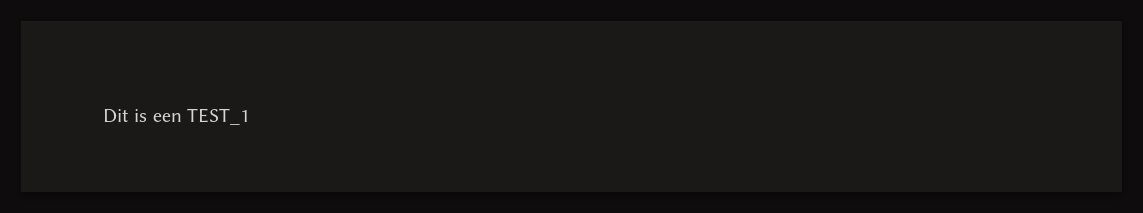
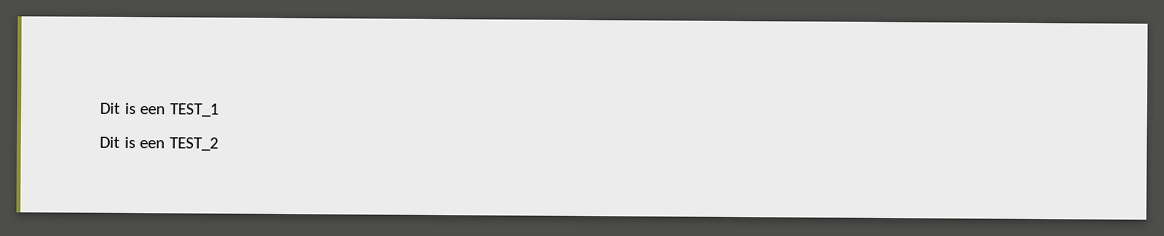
+ Dit is een TEST_2

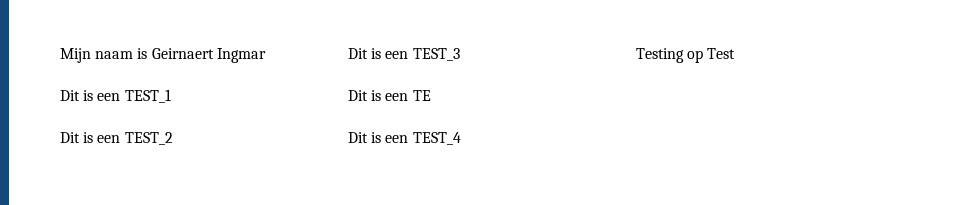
+ Mijn naam is Geirnaert Ingmar
+ Dit is een TEST_3
+ Dit is een TE
+ Dit is een TEST_4
+ Testing op Test

